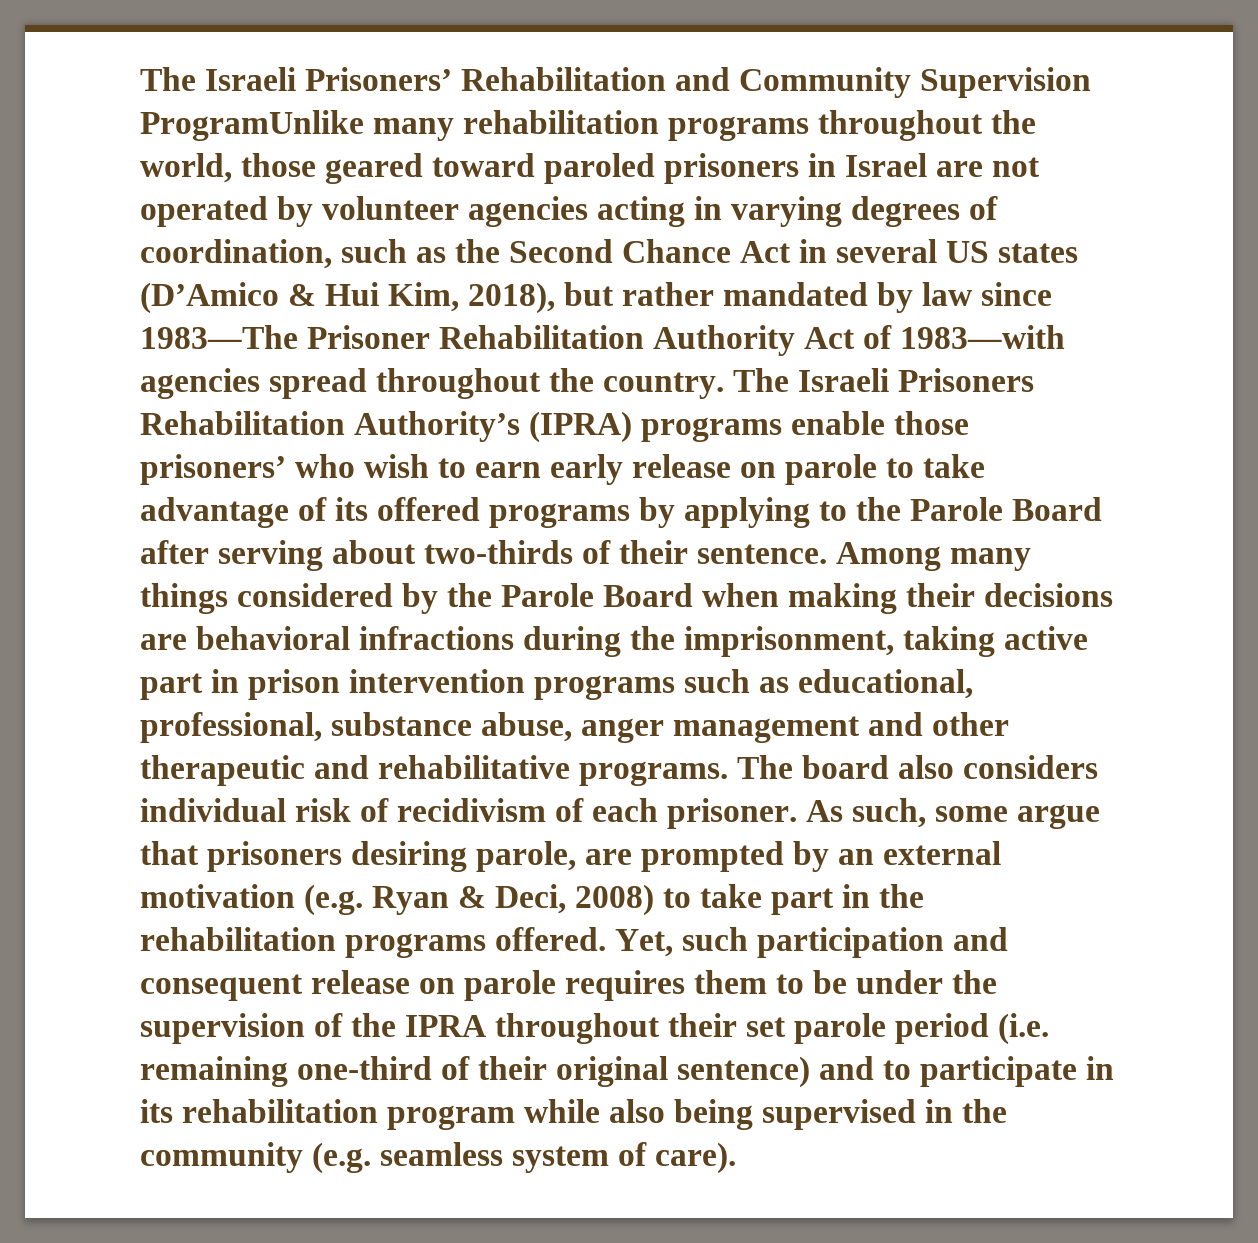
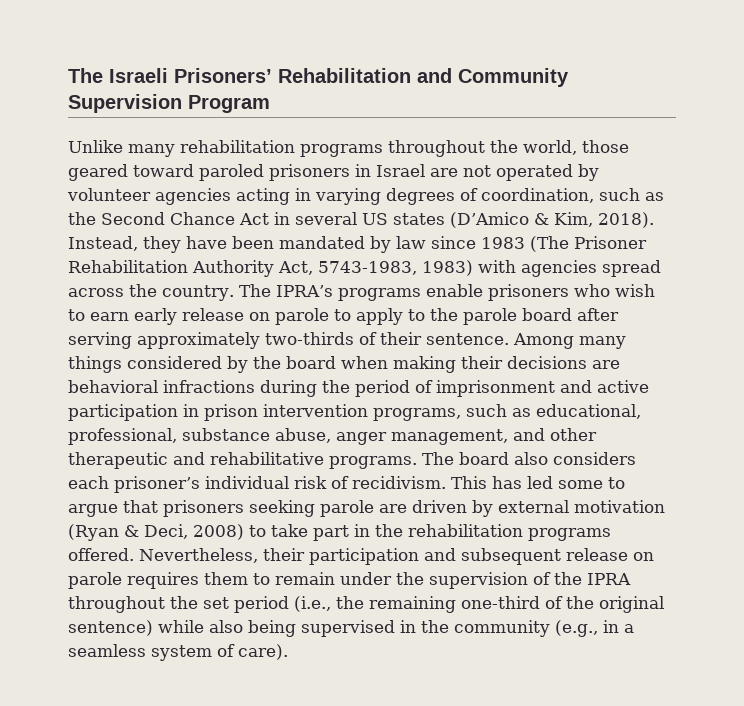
- The Israeli Prisoners’ Rehabilitation and Community Supervision ProgramUnlike many rehabilitation programs throughout the world, those geared toward paroled prisoners in Israel are not operated by volunteer agencies acting in varying degrees of coordination, such as the Second Chance Act in several US states (D’Amico & Hui Kim, 2018), but rather mandated by law since 1983—The Prisoner Rehabilitation Authority Act of 1983—with agencies spread throughout the country.
+ The Israeli Prisoners’ Rehabilitation and Community Supervision Program
+ Unlike many rehabilitation programs throughout the world, those geared toward paroled prisoners in Israel are not operated by volunteer agencies acting in varying degrees of coordination, such as the Second Chance Act in several US states (D’Amico & Kim, 2018). Instead, they have been mandated by law since 1983 (The Prisoner Rehabilitation Authority Act, 5743-1983, 1983) with agencies spread across the country.
- The Israeli Prisoners Rehabilitation Authority’s (IPRA) programs enable those prisoners’ who wish to earn early release on parole to take advantage of its offered programs by applying to the Parole Board after serving about two-thirds of their sentence.
+ The IPRA’s programs enable prisoners who wish to earn early release on parole to apply to the parole board after serving approximately two-thirds of their sentence.
- Among many things considered by the Parole Board when making their decisions are behavioral infractions during the imprisonment, taking active part in prison intervention programs such as educational, professional, substance abuse, anger management and other therapeutic and rehabilitative programs.
+ Among many things considered by the board when making their decisions are behavioral infractions during the period of imprisonment and active participation in prison intervention programs, such as educational, professional, substance abuse, anger management, and other therapeutic and rehabilitative programs.
- The board also considers individual risk of recidivism of each prisoner. As such, some argue that prisoners desiring parole, are prompted by an external motivation (e.g. Ryan & Deci, 2008) to take part in the rehabilitation programs offered.
+ The board also considers each prisoner’s individual risk of recidivism. This has led some to argue that prisoners seeking parole are driven by external motivation (Ryan & Deci, 2008) to take part in the rehabilitation programs offered.
- Yet, such participation and consequent release on parole requires them to be under the supervision of the IPRA throughout their set parole period (i.e. remaining one-third of their original sentence) and to participate in its rehabilitation program while also being supervised in the community (e.g. seamless system of care).
+ Nevertheless, their participation and subsequent release on parole requires them to remain under the supervision of the IPRA throughout the set period (i.e., the remaining one-third of the original sentence) while also being supervised in the community (e.g., in a seamless system of care).

